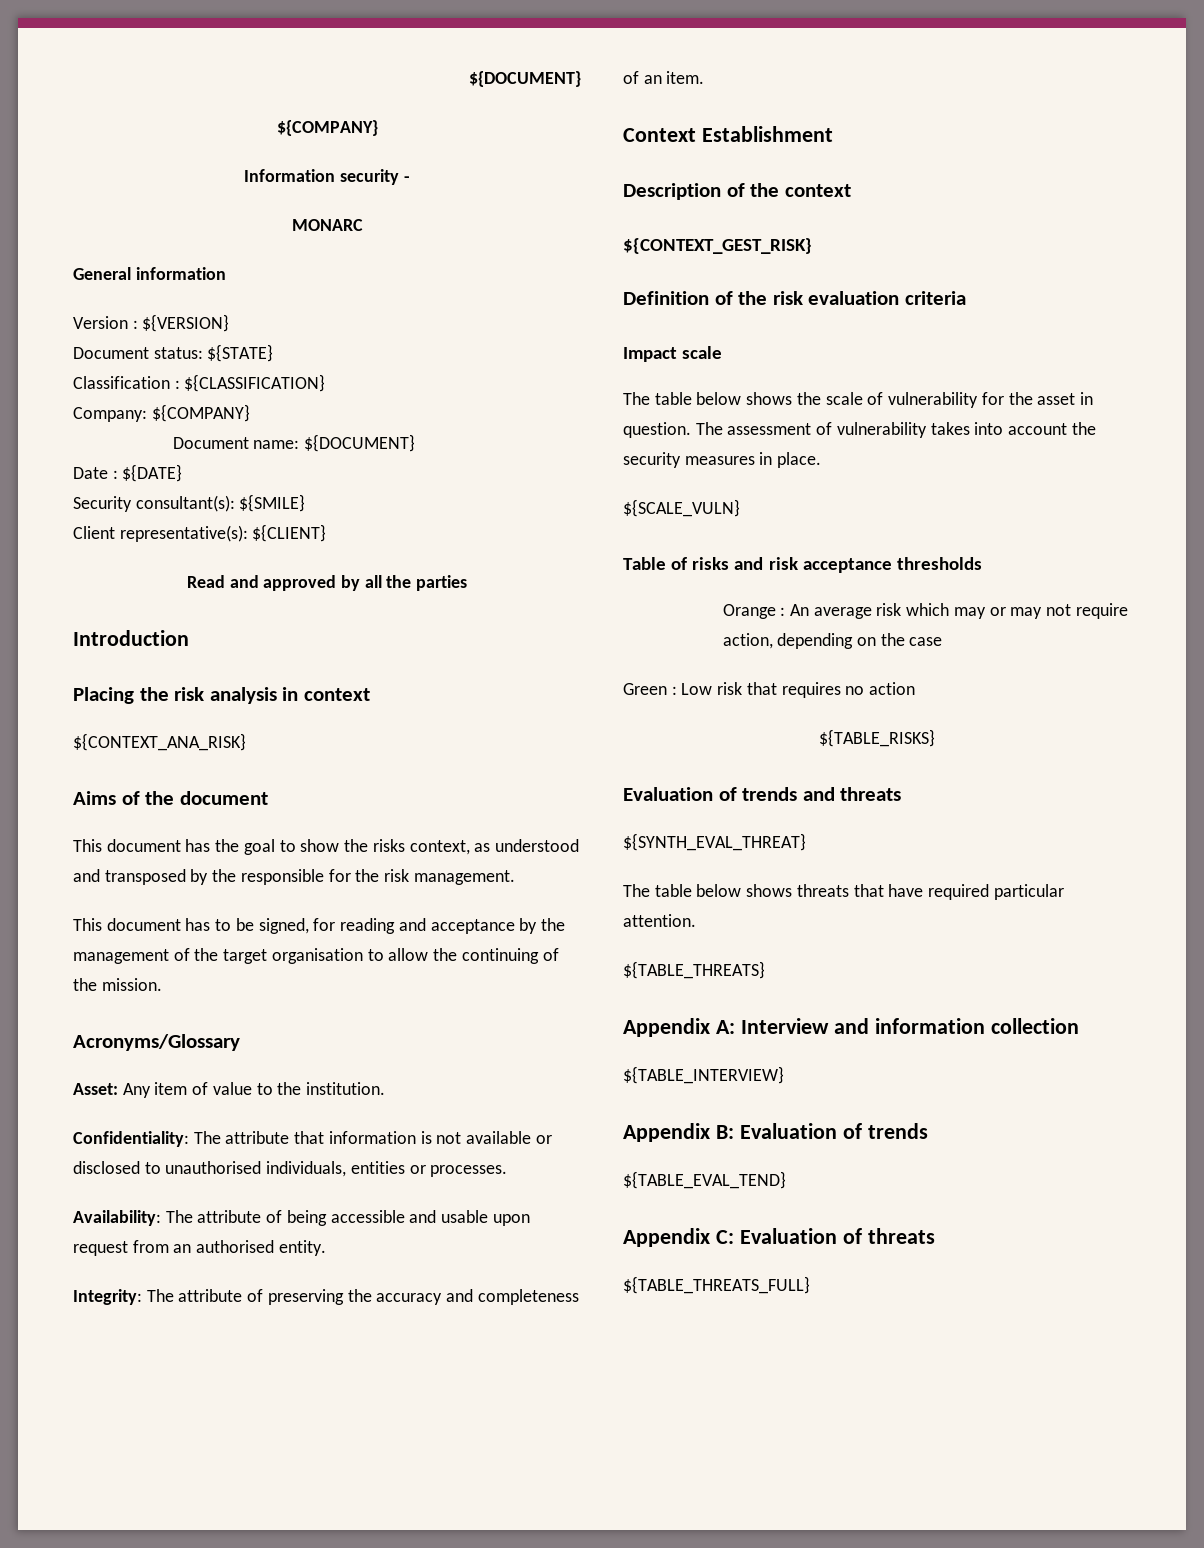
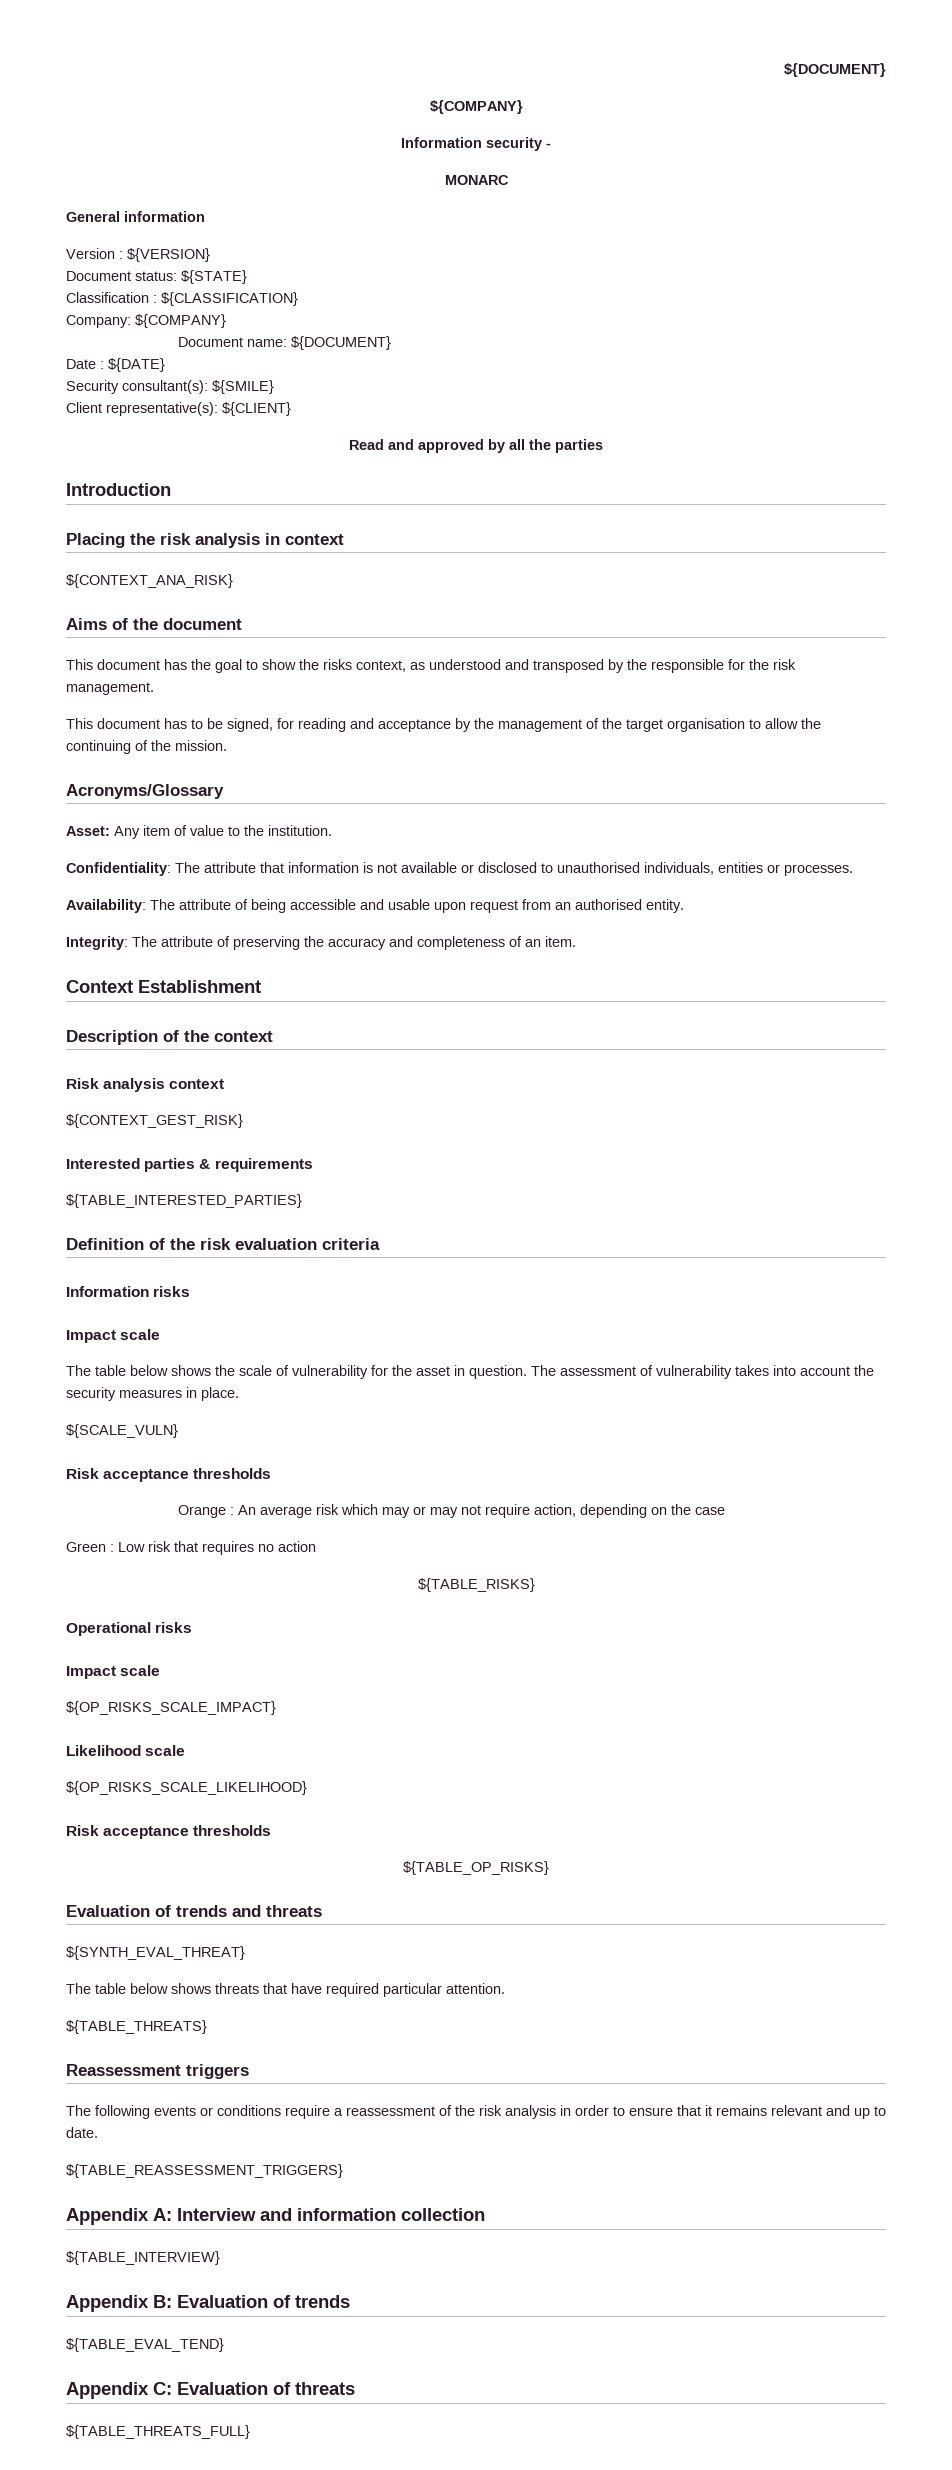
+ Risk analysis context
  ${CONTEXT_GEST_RISK}
+ Interested parties & requirements
+ ${TABLE_INTERESTED_PARTIES}
+ Information risks
  ${SCALE_VULN}
- Table of risks and risk acceptance thresholds
+ Risk acceptance thresholds
+ Operational risks
+ Impact scale
+ ${OP_RISKS_SCALE_IMPACT}
+ Likelihood scale
+ ${OP_RISKS_SCALE_LIKELIHOOD}
+ Risk acceptance thresholds
+ ${TABLE_OP_RISKS}
+ Reassessment triggers
+ The following events or conditions require a reassessment of the risk analysis in order to ensure that it remains relevant and up to date.
+ ${TABLE_REASSESSMENT_TRIGGERS}

